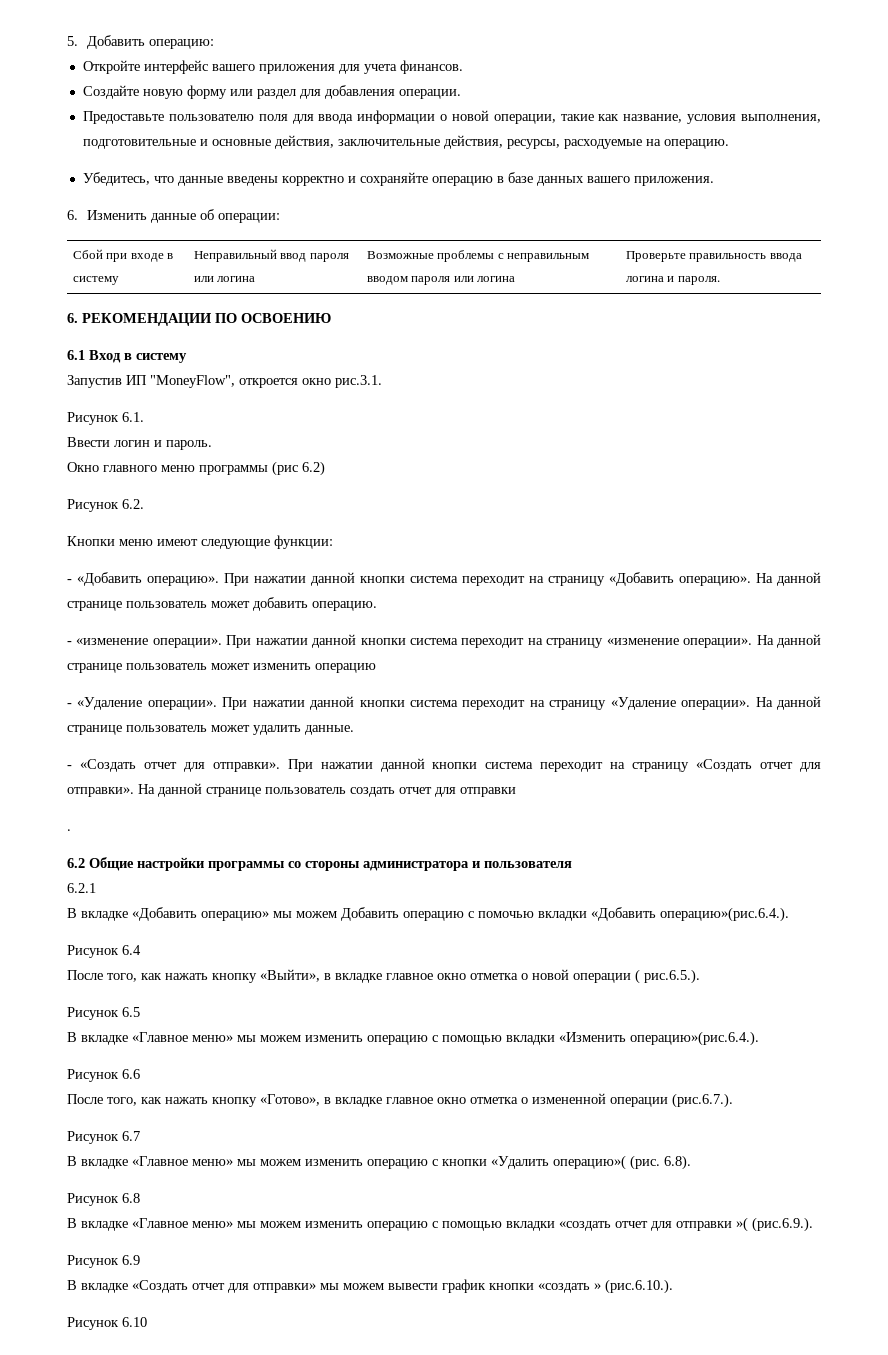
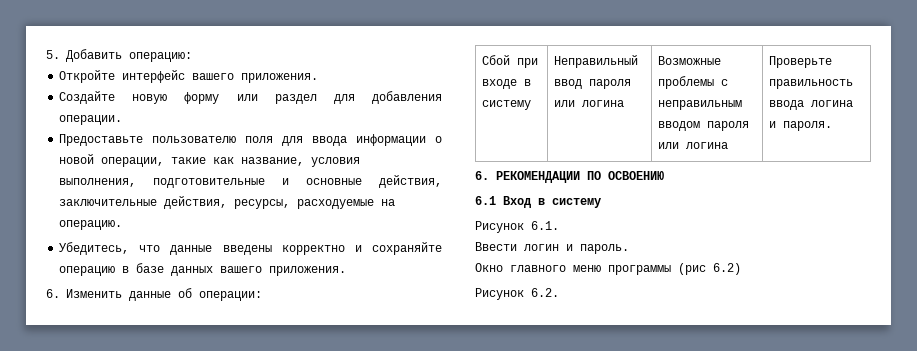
- Откройте интерфейс вашего приложения для учета финансов.
+ Откройте интерфейс вашего приложения.
- Запустив ИП "MoneyFlow", откроется окно рис.3.1.
- Кнопки меню имеют следующие функции:
- - «Добавить операцию». При нажатии данной кнопки система переходит на страницу «Добавить операцию». На данной странице пользователь может добавить операцию.
- - «изменение операции». При нажатии данной кнопки система переходит на страницу «изменение операции». На данной странице пользователь может изменить операцию
- - «Удаление операции». При нажатии данной кнопки система переходит на страницу «Удаление операции». На данной странице пользователь может удалить данные.
- - «Создать отчет для отправки». При нажатии данной кнопки система переходит на страницу «Создать отчет для отправки». На данной странице пользователь создать отчет для отправки
- .
- 6.2 Общие настройки программы со стороны администратора и пользователя
- 6.2.1
- В вкладке «Добавить операцию» мы можем Добавить операцию с помочью вкладки «Добавить операцию»(рис.6.4.).
- Рисунок 6.4
- После того, как нажать кнопку «Выйти», в вкладке главное окно отметка о новой операции ( рис.6.5.).
- Рисунок 6.5
- В вкладке «Главное меню» мы можем изменить операцию с помощью вкладки «Изменить операцию»(рис.6.4.).
- Рисунок 6.6
- После того, как нажать кнопку «Готово», в вкладке главное окно отметка о измененной операции (рис.6.7.).
- Рисунок 6.7
- В вкладке «Главное меню» мы можем изменить операцию с кнопки «Удалить операцию»( (рис. 6.8).
- Рисунок 6.8
- В вкладке «Главное меню» мы можем изменить операцию с помощью вкладки «создать отчет для отправки »( (рис.6.9.).
- Рисунок 6.9
- В вкладке «Создать отчет для отправки» мы можем вывести график кнопки «создать » (рис.6.10.).
- Рисунок 6.10

